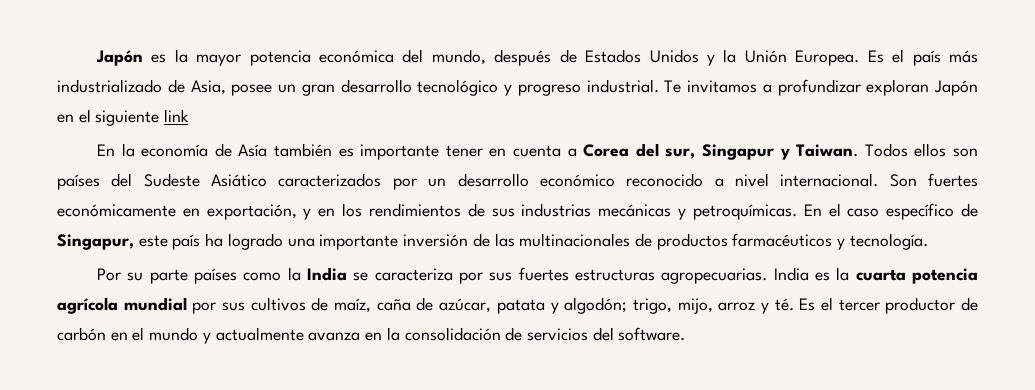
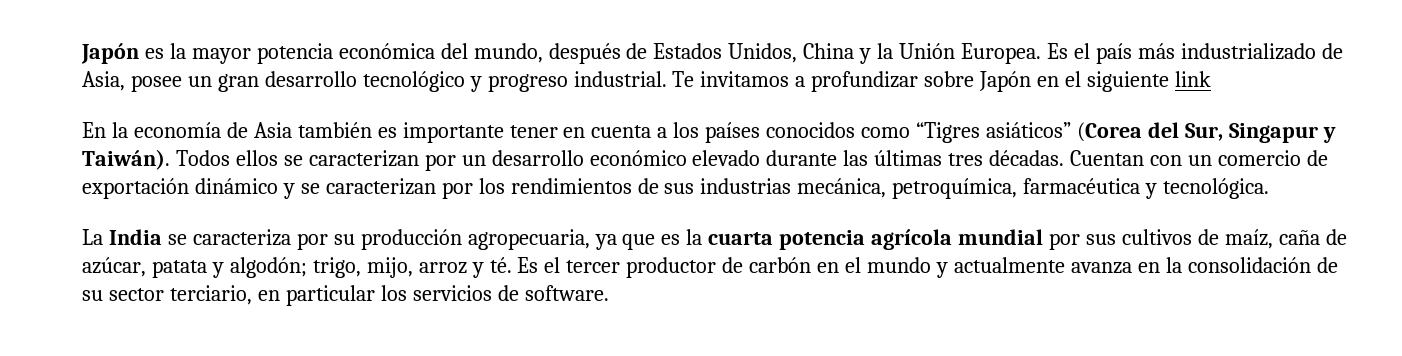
- Japón es la mayor potencia económica del mundo, después de Estados Unidos y la Unión Europea.
+ Japón es la mayor potencia económica del mundo, después de Estados Unidos, China y la Unión Europea.
- Te invitamos a profundizar exploran Japón en el siguiente link
+ Te invitamos a profundizar sobre Japón en el siguiente link
- En la economía de Asía también es importante tener en cuenta a Corea del sur, Singapur y Taiwan.
+ En la economía de Asia también es importante tener en cuenta a los países conocidos como “Tigres asiáticos” (Corea del Sur, Singapur y Taiwán).
- Todos ellos son países del Sudeste Asiático caracterizados por un desarrollo económico reconocido a nivel internacional. Son fuertes económicamente en exportación, y en los rendimientos de sus industrias mecánicas y petroquímicas. En el caso específico de Singapur, este país ha logrado una importante inversión de las multinacionales de productos farmacéuticos y tecnología.
- Por su parte países como la India se caracteriza por sus fuertes estructuras agropecuarias. India es la cuarta potencia agrícola mundial por sus cultivos de maíz, caña de azúcar, patata y algodón; trigo, mijo, arroz y té.
+ Todos ellos se caracterizan por un desarrollo económico elevado durante las últimas tres décadas. Cuentan con un comercio de exportación dinámico y se caracterizan por los rendimientos de sus industrias mecánica, petroquímica, farmacéutica y tecnológica.
+ La India se caracteriza por su producción agropecuaria, ya que es la cuarta potencia agrícola mundial por sus cultivos de maíz, caña de azúcar, patata y algodón; trigo, mijo, arroz y té.
- Es el tercer productor de carbón en el mundo y actualmente avanza en la consolidación de servicios del software.
+ Es el tercer productor de carbón en el mundo y actualmente avanza en la consolidación de su sector terciario, en particular los servicios de software.

